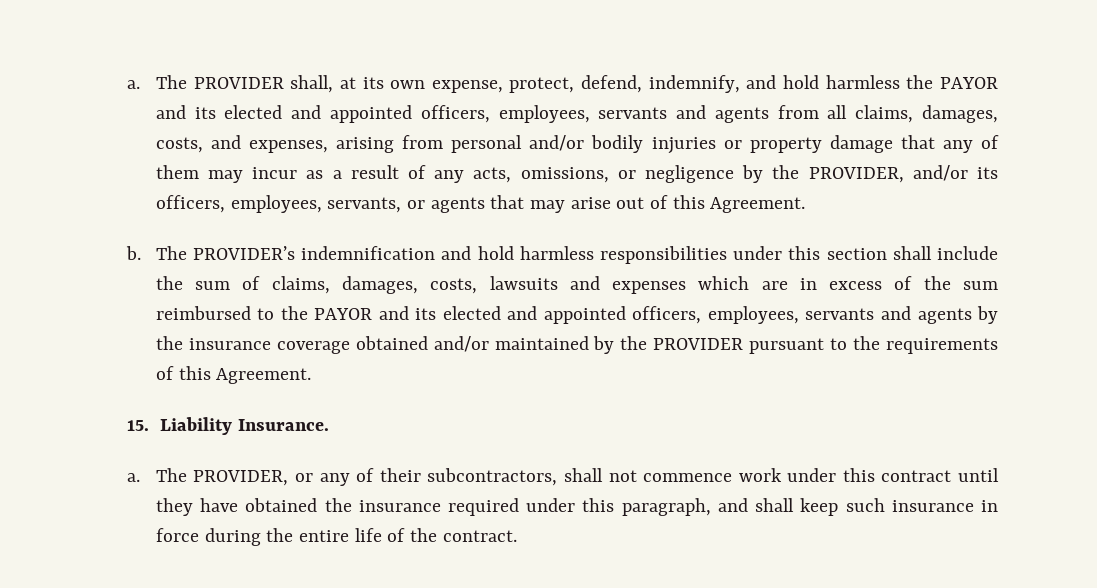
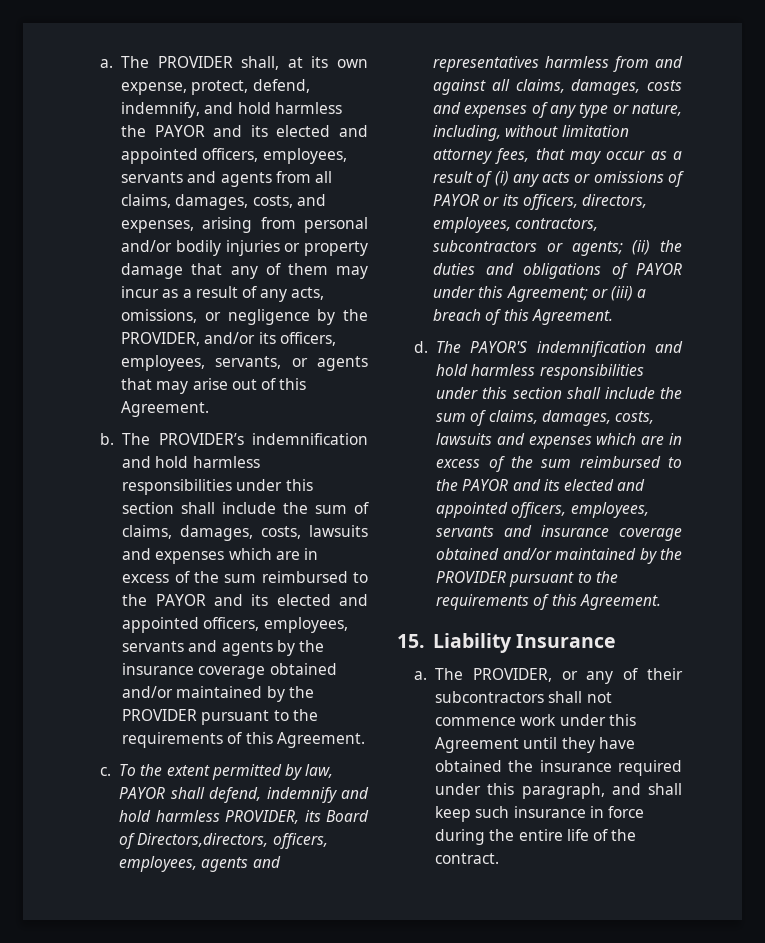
- 15. Liability Insurance.
+ c. To the extent permitted by law, PAYOR shall defend, indemnify and hold harmless PROVIDER, its Board of Directors,directors, officers, employees, agents and representatives harmless from and against all claims, damages, costs and expenses of any type or nature, including, without limitation attorney fees, that may occur as a result of (i) any acts or omissions of PAYOR or its officers, directors, employees, contractors, subcontractors or agents; (ii) the duties and obligations of PAYOR under this Agreement; or (iii) a breach of this Agreement.
+ d. The PAYOR'S indemnification and hold harmless responsibilities under this section shall include the sum of claims, damages, costs, lawsuits and expenses which are in excess of the sum reimbursed to the PAYOR and its elected and appointed officers, employees, servants and insurance coverage obtained and/or maintained by the PROVIDER pursuant to the requirements of this Agreement.
+ 15. Liability Insurance
- The PROVIDER, or any of their subcontractors, shall not commence work under this contract until they have obtained the insurance required under this paragraph, and shall keep such insurance in force during the entire life of the contract.
+ The PROVIDER, or any of their subcontractors shall not commence work under this Agreement until they have obtained the insurance required under this paragraph, and shall keep such insurance in force during the entire life of the contract.

